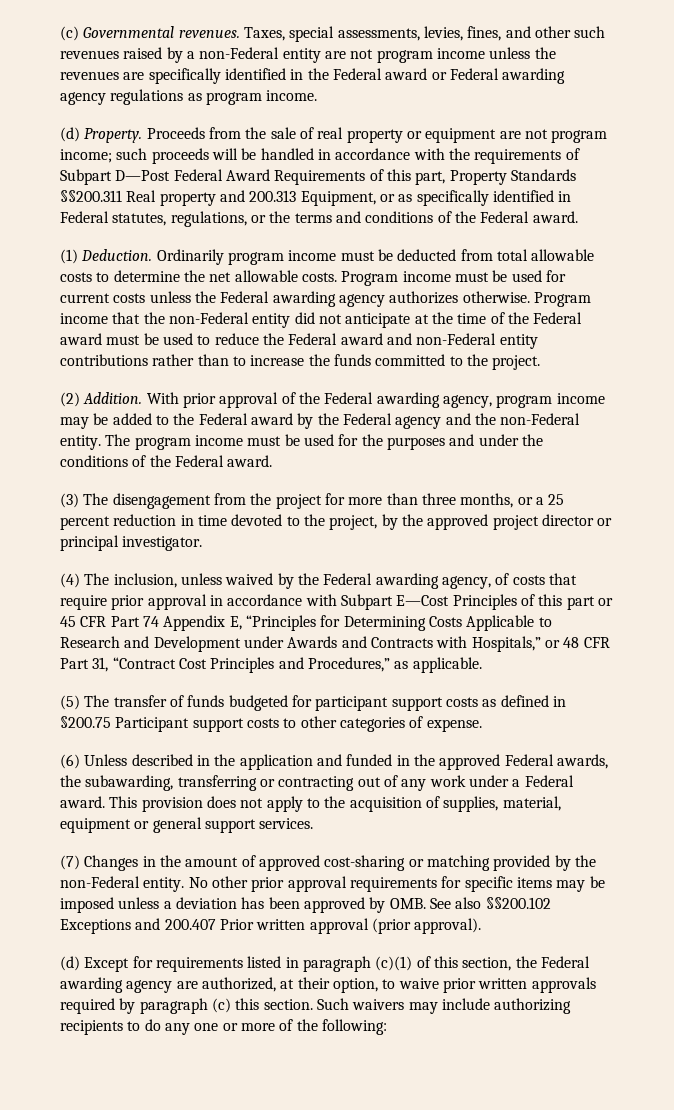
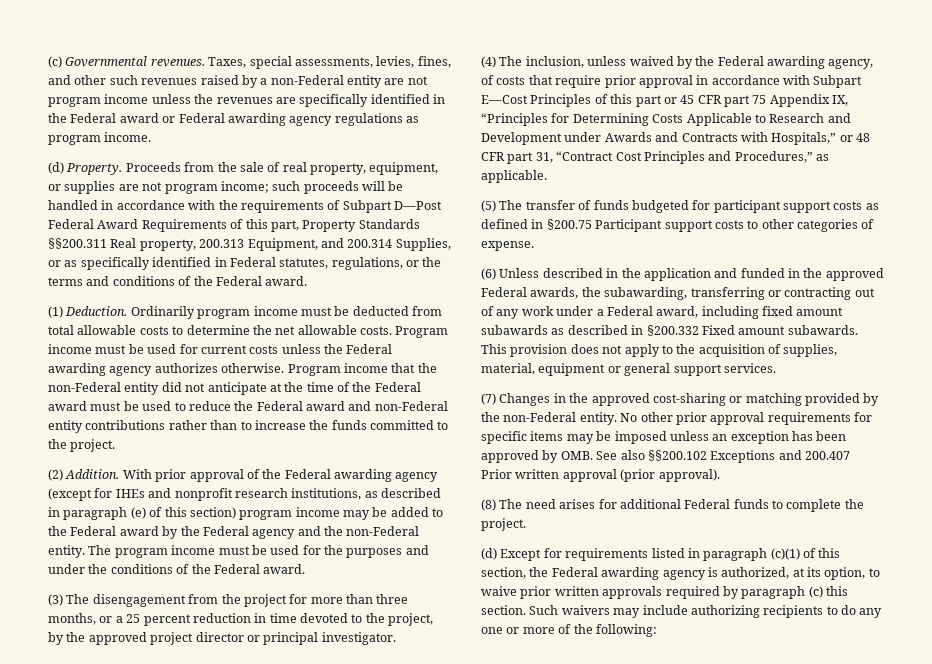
- Proceeds from the sale of real property or equipment are not program income; such proceeds will be handled in accordance with the requirements of Subpart D—Post Federal Award Requirements of this part, Property Standards §§200.311 Real property and 200.313 Equipment, or as specifically identified in Federal statutes, regulations, or the terms and conditions of the Federal award.
+ Proceeds from the sale of real property, equipment, or supplies are not program income; such proceeds will be handled in accordance with the requirements of Subpart D—Post Federal Award Requirements of this part, Property Standards §§200.311 Real property, 200.313 Equipment, and 200.314 Supplies, or as specifically identified in Federal statutes, regulations, or the terms and conditions of the Federal award.
- With prior approval of the Federal awarding agency, program income may be added to the Federal award by the Federal agency and the non-Federal entity.
+ With prior approval of the Federal awarding agency (except for IHEs and nonprofit research institutions, as described in paragraph (e) of this section) program income may be added to the Federal award by the Federal agency and the non-Federal entity.
- (4) The inclusion, unless waived by the Federal awarding agency, of costs that require prior approval in accordance with Subpart E—Cost Principles of this part or 45 CFR Part 74 Appendix E, “Principles for Determining Costs Applicable to Research and Development under Awards and Contracts with Hospitals,” or 48 CFR Part 31, “Contract Cost Principles and Procedures,” as applicable.
+ (4) The inclusion, unless waived by the Federal awarding agency, of costs that require prior approval in accordance with Subpart E—Cost Principles of this part or 45 CFR part 75 Appendix IX, “Principles for Determining Costs Applicable to Research and Development under Awards and Contracts with Hospitals,” or 48 CFR part 31, “Contract Cost Principles and Procedures,” as applicable.
- (6) Unless described in the application and funded in the approved Federal awards, the subawarding, transferring or contracting out of any work under a Federal award.
+ (6) Unless described in the application and funded in the approved Federal awards, the subawarding, transferring or contracting out of any work under a Federal award, including fixed amount subawards as described in §200.332 Fixed amount subawards.
- (7) Changes in the amount of approved cost-sharing or matching provided by the non-Federal entity.
+ (7) Changes in the approved cost-sharing or matching provided by the non-Federal entity.
- No other prior approval requirements for specific items may be imposed unless a deviation has been approved by OMB. See also §§200.102 Exceptions and 200.407 Prior written approval (prior approval).
+ No other prior approval requirements for specific items may be imposed unless an exception has been approved by OMB. See also §§200.102 Exceptions and 200.407 Prior written approval (prior approval).
+ (8) The need arises for additional Federal funds to complete the project.
- (d) Except for requirements listed in paragraph (c)(1) of this section, the Federal awarding agency are authorized, at their option, to waive prior written approvals required by paragraph (c) this section.
+ (d) Except for requirements listed in paragraph (c)(1) of this section, the Federal awarding agency is authorized, at its option, to waive prior written approvals required by paragraph (c) this section.

